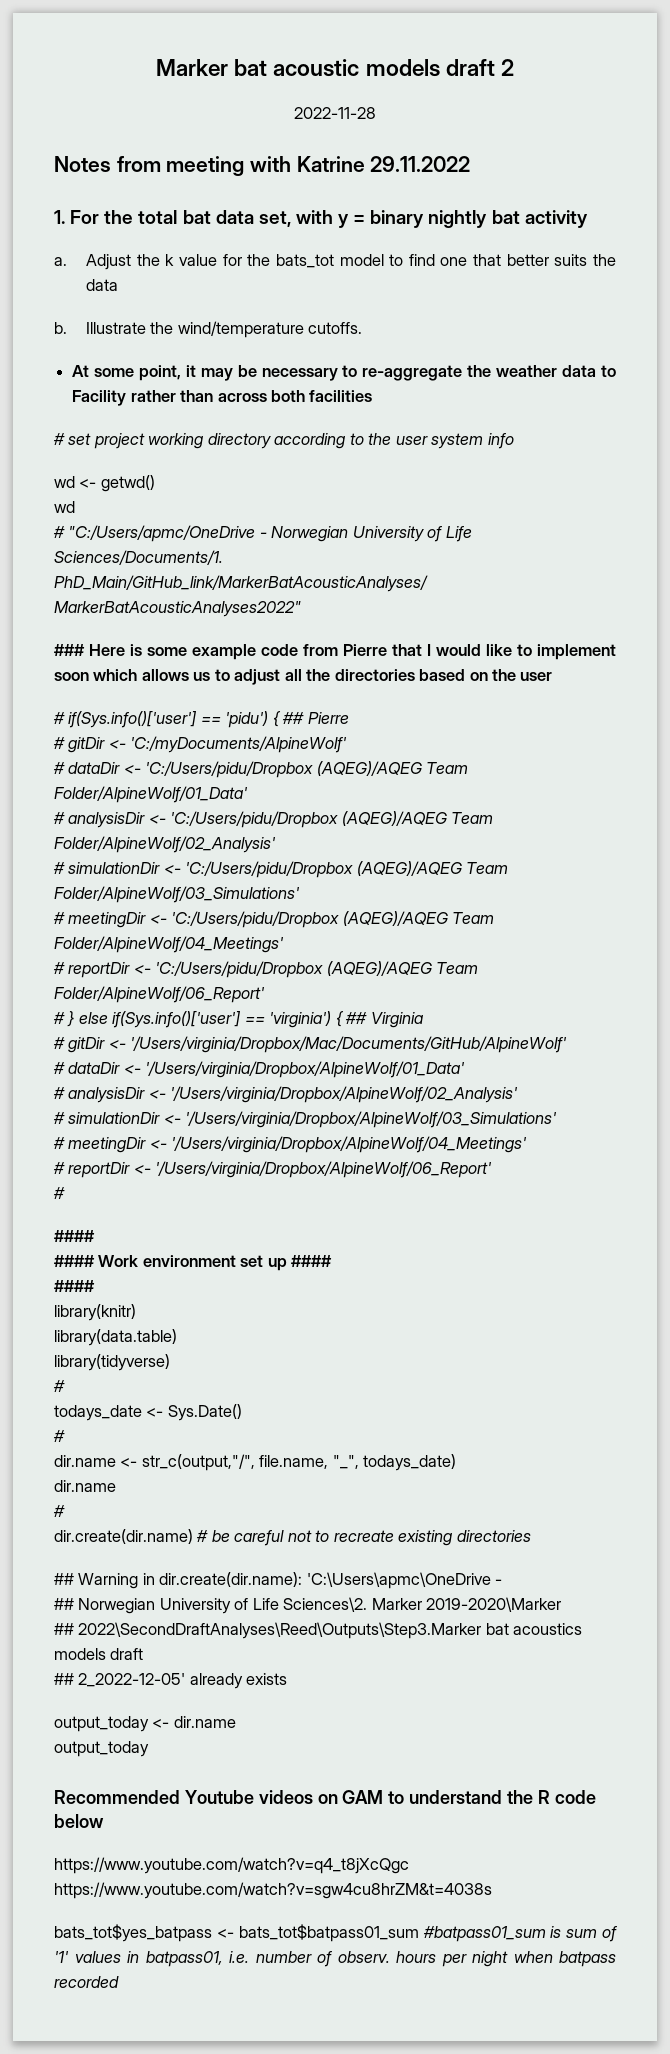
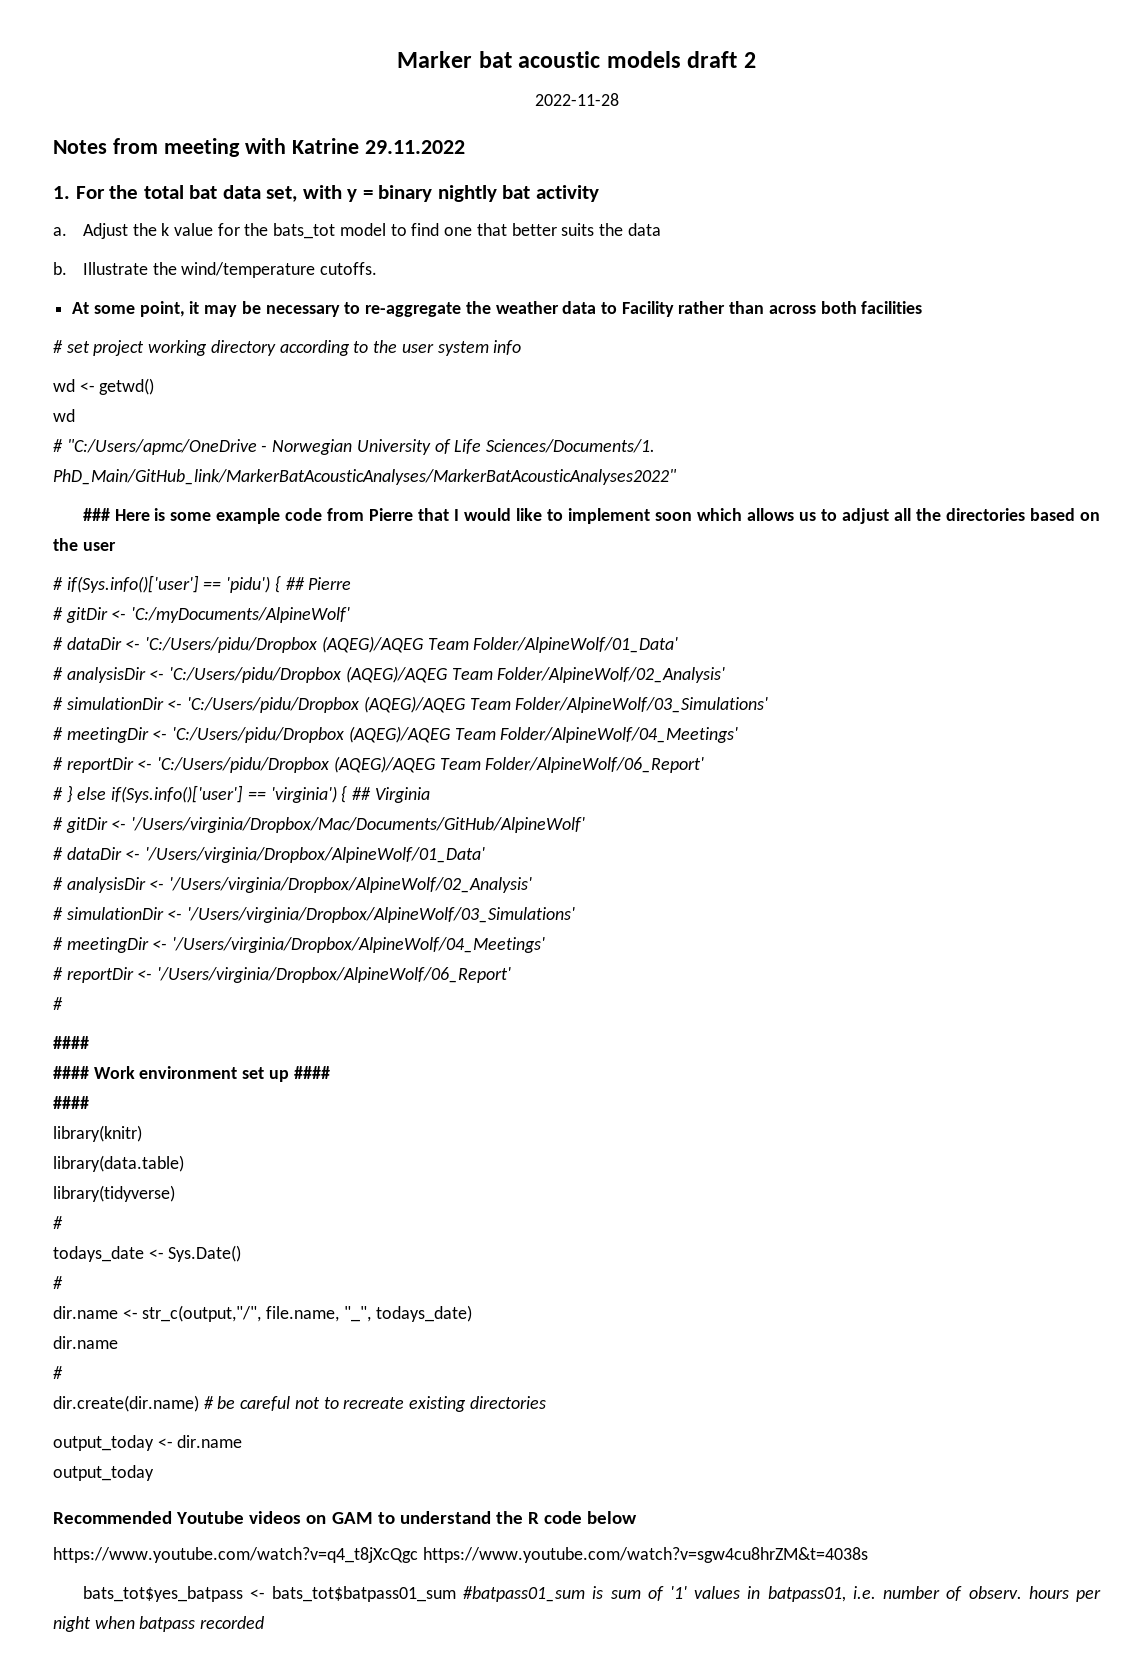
- ## Warning in dir.create(dir.name): 'C:\Users\apmc\OneDrive -
- ## Norwegian University of Life Sciences\2. Marker 2019-2020\Marker
- ## 2022\SecondDraftAnalyses\Reed\Outputs\Step3.Marker bat acoustics models draft
- ## 2_2022-12-05' already exists

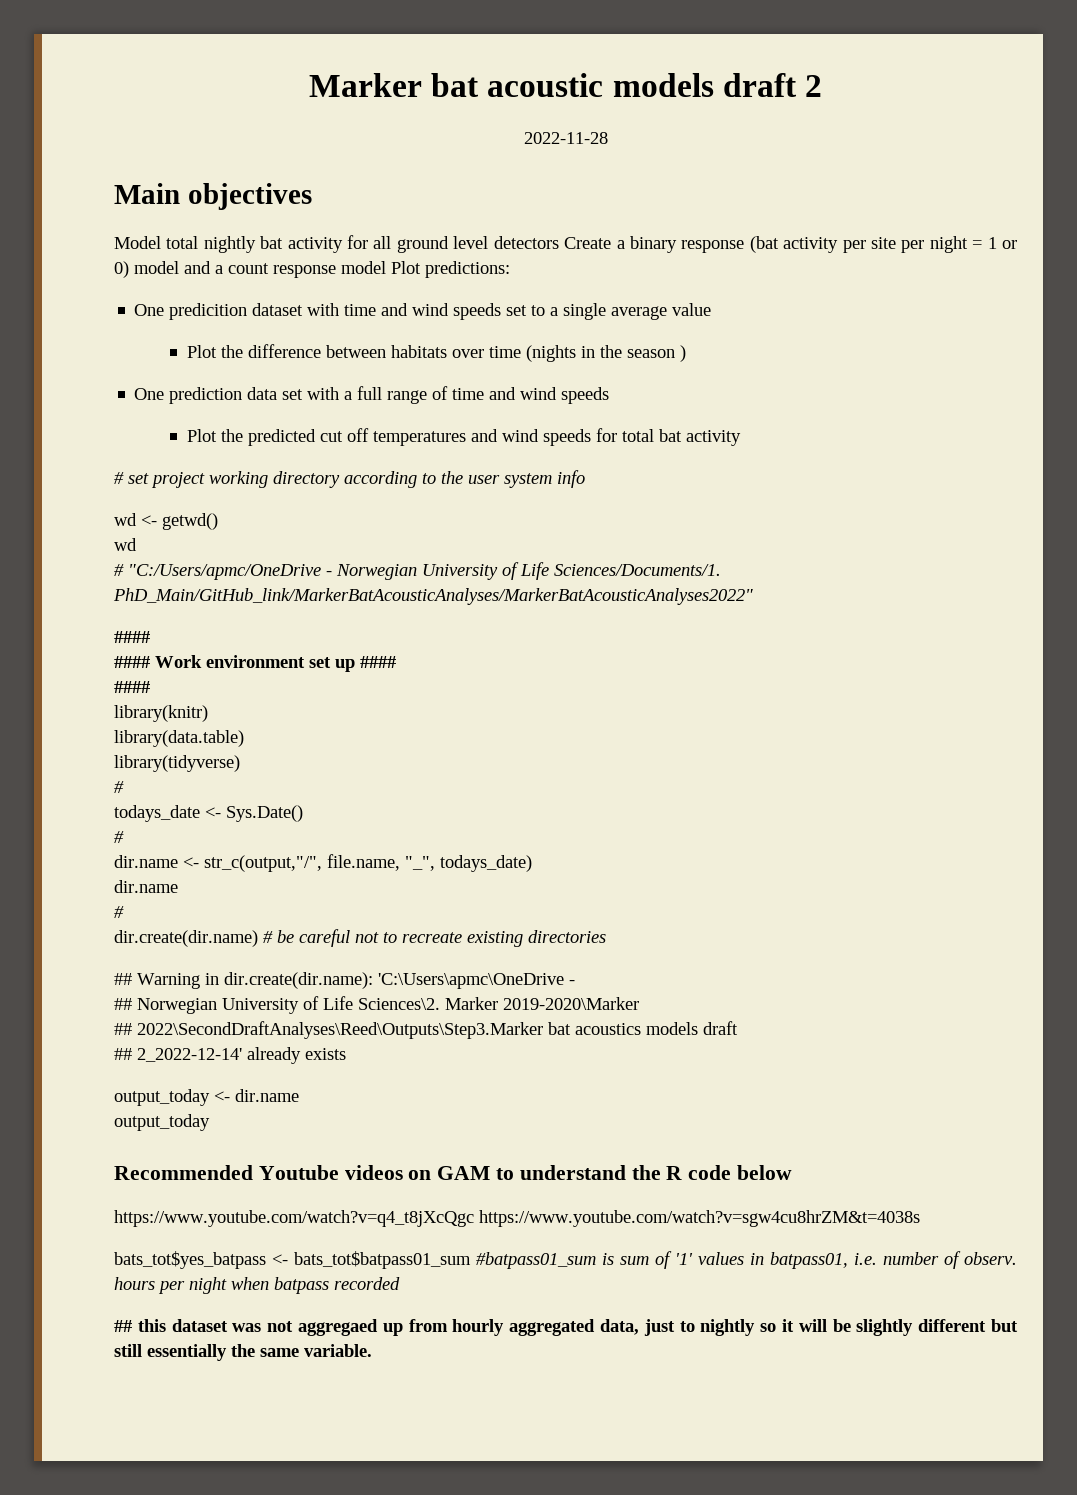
- Notes from meeting with Katrine 29.11.2022
- 1. For the total bat data set, with y = binary nightly bat activity
- a. Adjust the k value for the bats_tot model to find one that better suits the data
- b. Illustrate the wind/temperature cutoffs.
- At some point, it may be necessary to re-aggregate the weather data to Facility rather than across both facilities
+ Main objectives
+ Model total nightly bat activity for all ground level detectors Create a binary response (bat activity per site per night = 1 or 0) model and a count response model Plot predictions:
+ One predicition dataset with time and wind speeds set to a single average value
+ Plot the difference between habitats over time (nights in the season )
+ One prediction data set with a full range of time and wind speeds
+ Plot the predicted cut off temperatures and wind speeds for total bat activity
- ### Here is some example code from Pierre that I would like to implement soon which allows us to adjust all the directories based on the user
- # if(Sys.info()['user'] == 'pidu') { ## Pierre
- # gitDir <- 'C:/myDocuments/AlpineWolf'
- # dataDir <- 'C:/Users/pidu/Dropbox (AQEG)/AQEG Team Folder/AlpineWolf/01_Data'
- # analysisDir <- 'C:/Users/pidu/Dropbox (AQEG)/AQEG Team Folder/AlpineWolf/02_Analysis'
- # simulationDir <- 'C:/Users/pidu/Dropbox (AQEG)/AQEG Team Folder/AlpineWolf/03_Simulations'
- # meetingDir <- 'C:/Users/pidu/Dropbox (AQEG)/AQEG Team Folder/AlpineWolf/04_Meetings'
- # reportDir <- 'C:/Users/pidu/Dropbox (AQEG)/AQEG Team Folder/AlpineWolf/06_Report'
- # } else if(Sys.info()['user'] == 'virginia') { ## Virginia
- # gitDir <- '/Users/virginia/Dropbox/Mac/Documents/GitHub/AlpineWolf'
- # dataDir <- '/Users/virginia/Dropbox/AlpineWolf/01_Data'
- # analysisDir <- '/Users/virginia/Dropbox/AlpineWolf/02_Analysis'
- # simulationDir <- '/Users/virginia/Dropbox/AlpineWolf/03_Simulations'
- # meetingDir <- '/Users/virginia/Dropbox/AlpineWolf/04_Meetings'
- # reportDir <- '/Users/virginia/Dropbox/AlpineWolf/06_Report'
- #
+ ## Warning in dir.create(dir.name): 'C:\Users\apmc\OneDrive -
+ ## Norwegian University of Life Sciences\2. Marker 2019-2020\Marker
+ ## 2022\SecondDraftAnalyses\Reed\Outputs\Step3.Marker bat acoustics models draft
+ ## 2_2022-12-14' already exists
+ ## this dataset was not aggregaed up from hourly aggregated data, just to nightly so it will be slightly different but still essentially the same variable.

